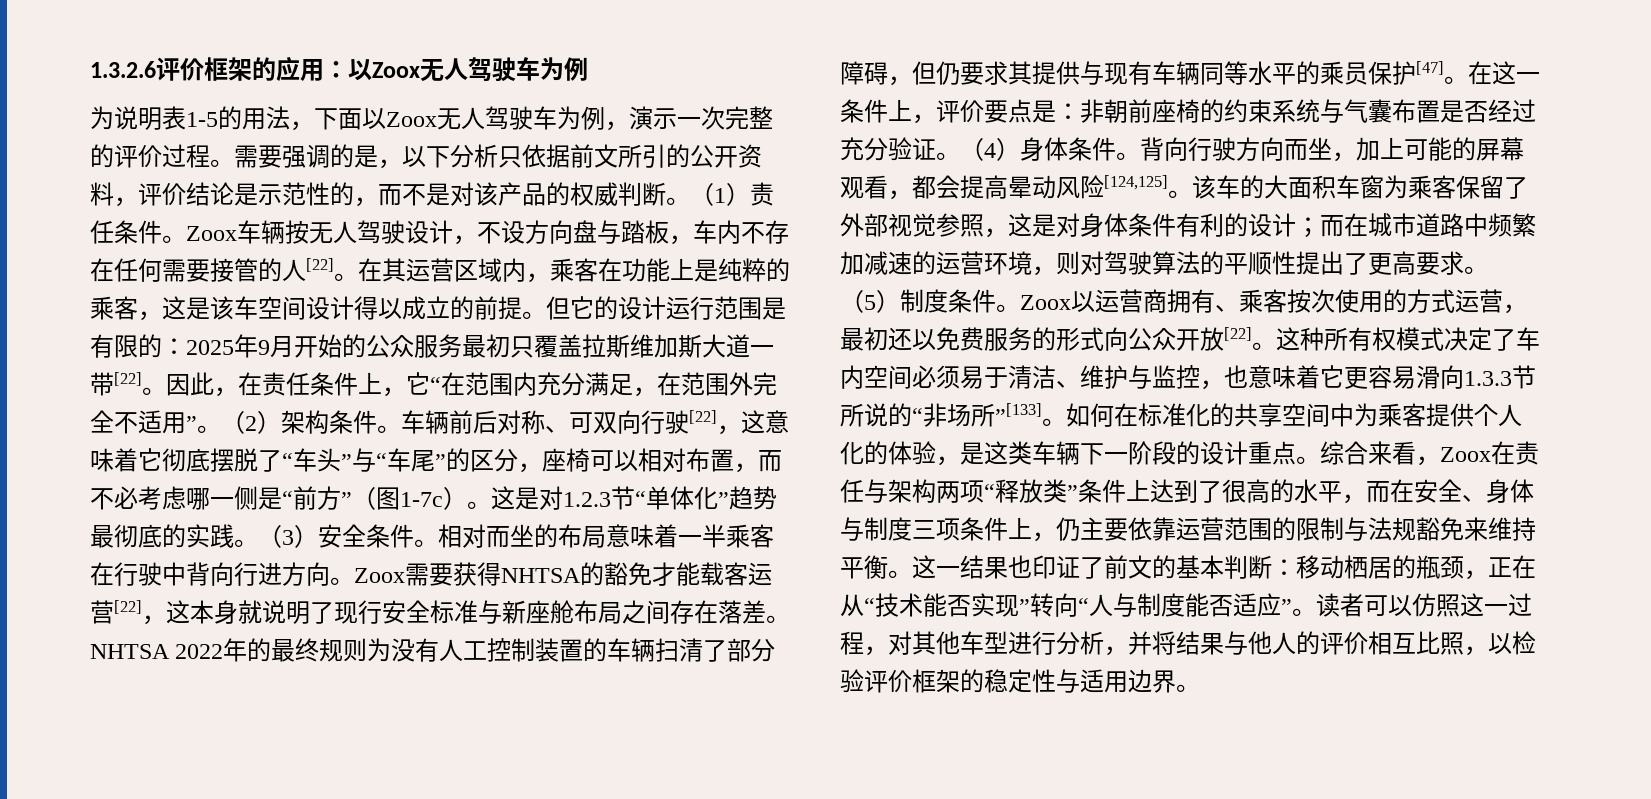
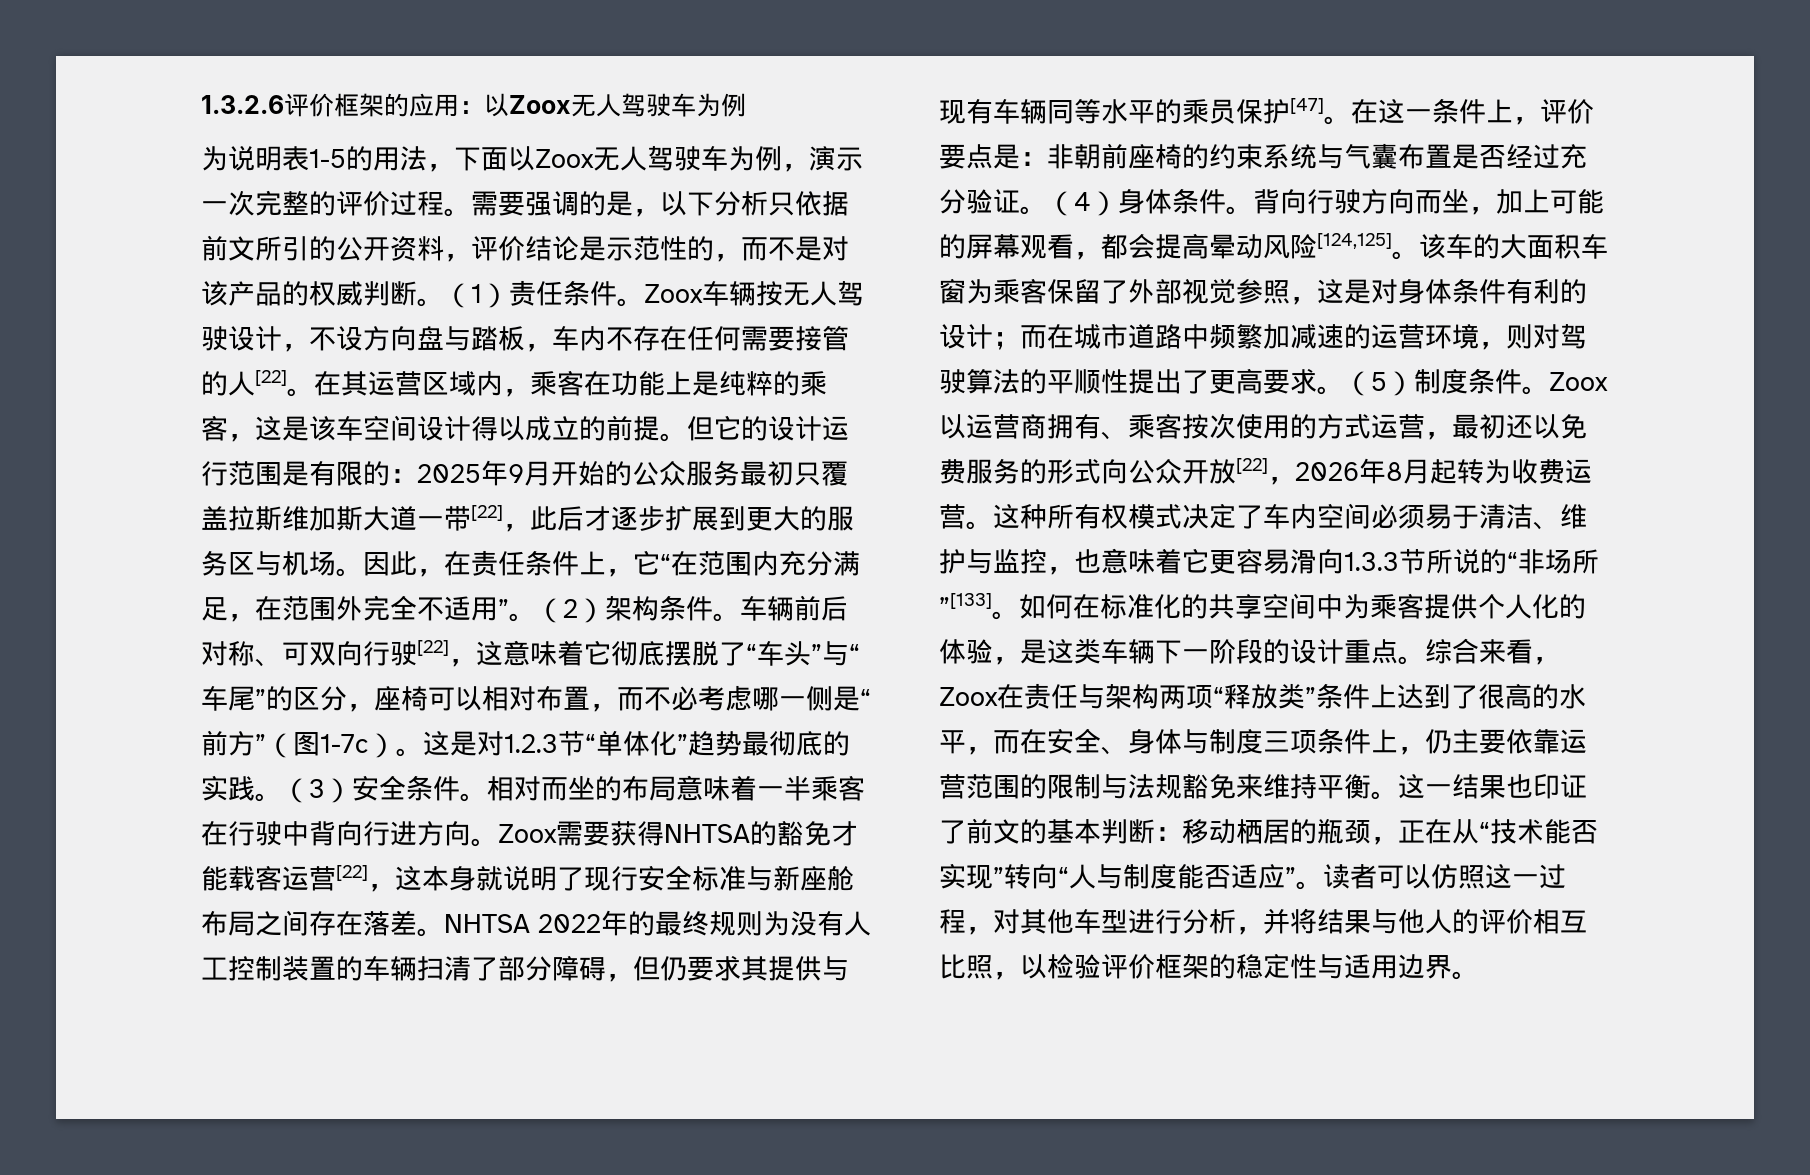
- 但它的设计运行范围是有限的：2025年9月开始的公众服务最初只覆盖拉斯维加斯大道一带[22]。
+ 但它的设计运行范围是有限的：2025年9月开始的公众服务最初只覆盖拉斯维加斯大道一带[22]，此后才逐步扩展到更大的服务区与机场。
- Zoox以运营商拥有、乘客按次使用的方式运营，最初还以免费服务的形式向公众开放[22]。
+ Zoox以运营商拥有、乘客按次使用的方式运营，最初还以免费服务的形式向公众开放[22]，2026年8月起转为收费运营。

